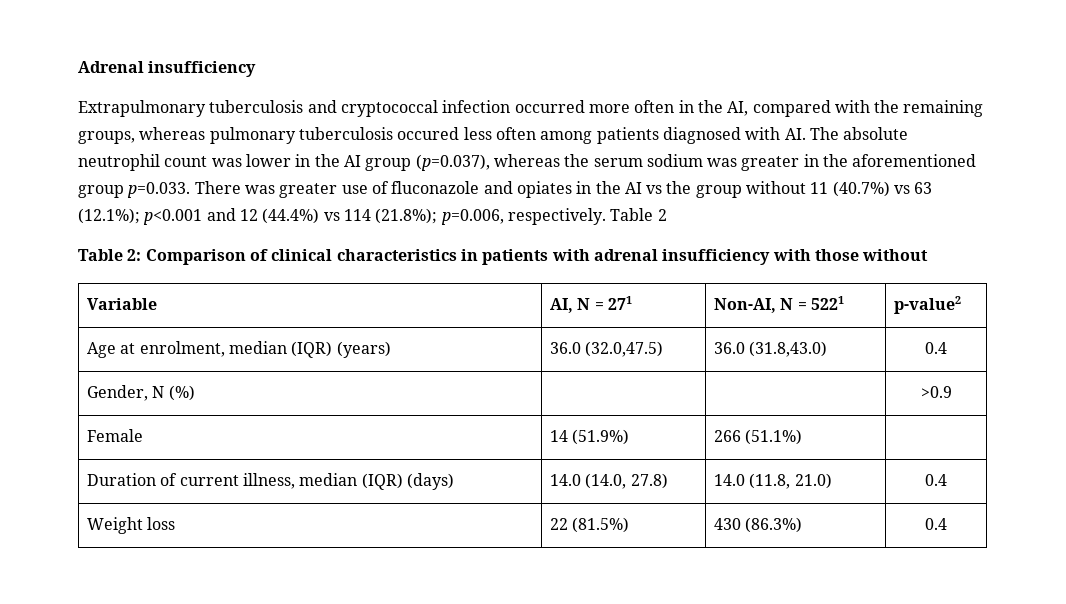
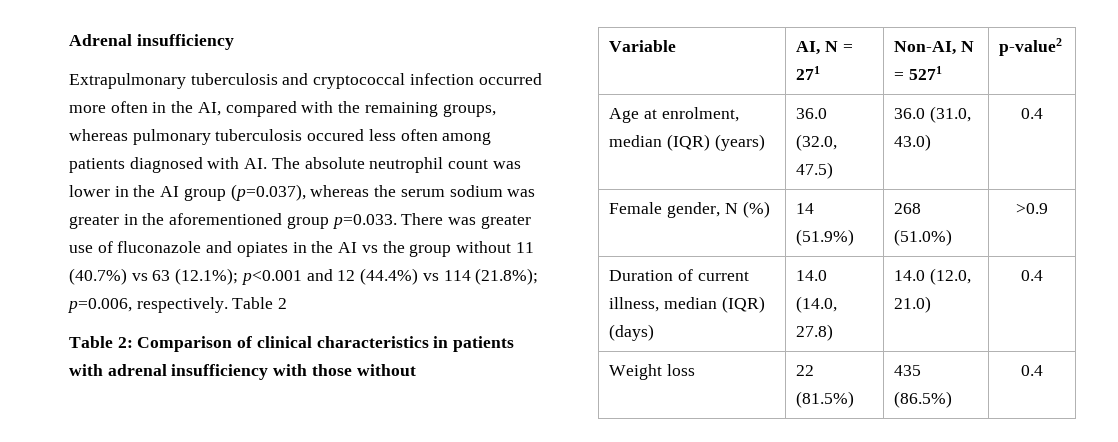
- Variable | AI, N = 271 | Non-AI, N = 5221 | p-value2
+ Variable | AI, N = 271 | Non-AI, N = 5271 | p-value2
- Age at enrolment, median (IQR) (years) | 36.0 (32.0,47.5) | 36.0 (31.8,43.0) | 0.4
- Gender, N (%) | | | >0.9
- Female | 14 (51.9%) | 266 (51.1%) |
+ Age at enrolment, median (IQR) (years) | 36.0 (32.0, 47.5) | 36.0 (31.0, 43.0) | 0.4
+ Female gender, N (%) | 14 (51.9%) | 268 (51.0%) | >0.9
- Duration of current illness, median (IQR) (days) | 14.0 (14.0, 27.8) | 14.0 (11.8, 21.0) | 0.4
+ Duration of current illness, median (IQR) (days) | 14.0 (14.0, 27.8) | 14.0 (12.0, 21.0) | 0.4
- Weight loss | 22 (81.5%) | 430 (86.3%) | 0.4
+ Weight loss | 22 (81.5%) | 435 (86.5%) | 0.4

